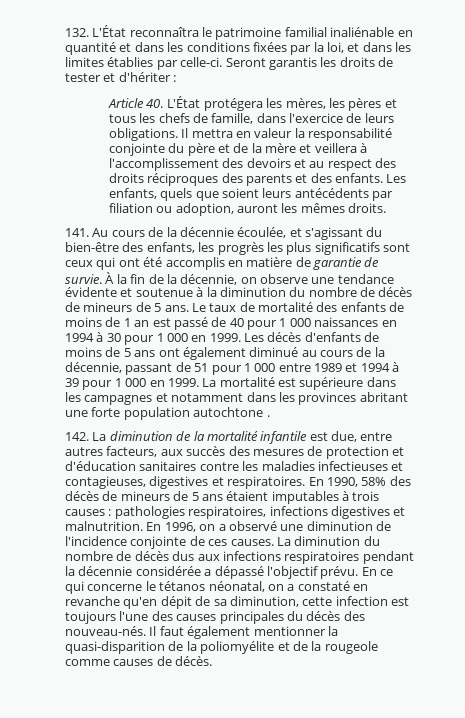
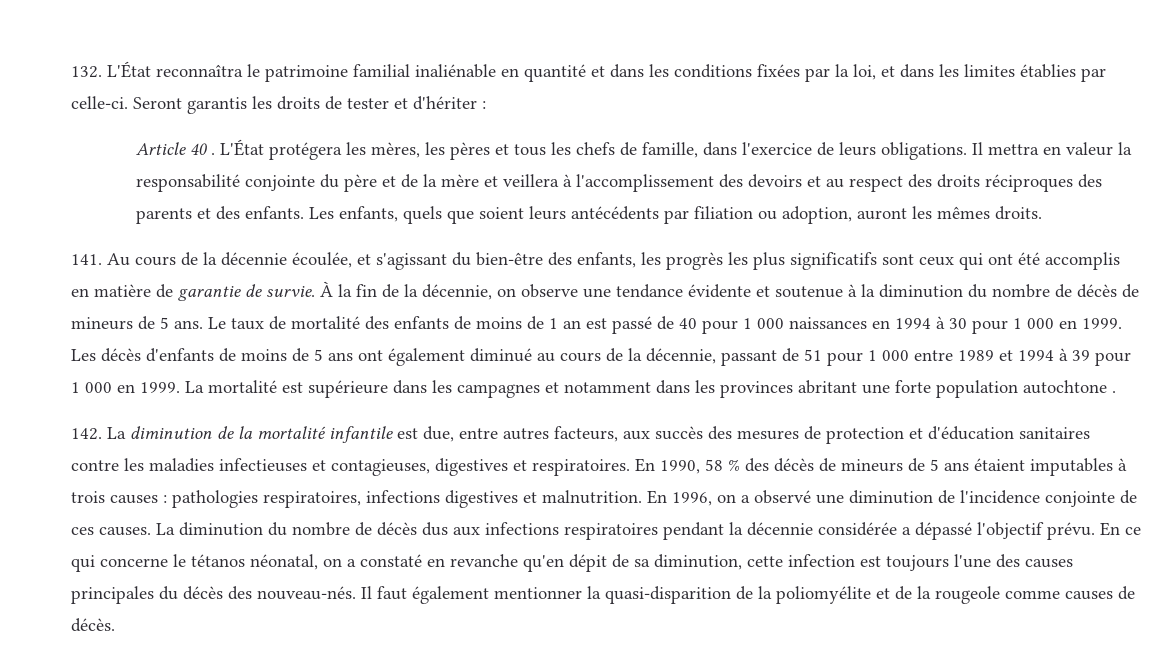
- Article 40. L'État protégera les mères, les pères et tous les chefs de famille, dans l'exercice de leurs obligations.
+ Article 40 . L'État protégera les mères, les pères et tous les chefs de famille, dans l'exercice de leurs obligations.
- En 1990, 58% des décès de mineurs de 5 ans étaient imputables à trois causes : pathologies respiratoires, infections digestives et malnutrition.
+ En 1990, 58 % des décès de mineurs de 5 ans étaient imputables à trois causes : pathologies respiratoires, infections digestives et malnutrition.

